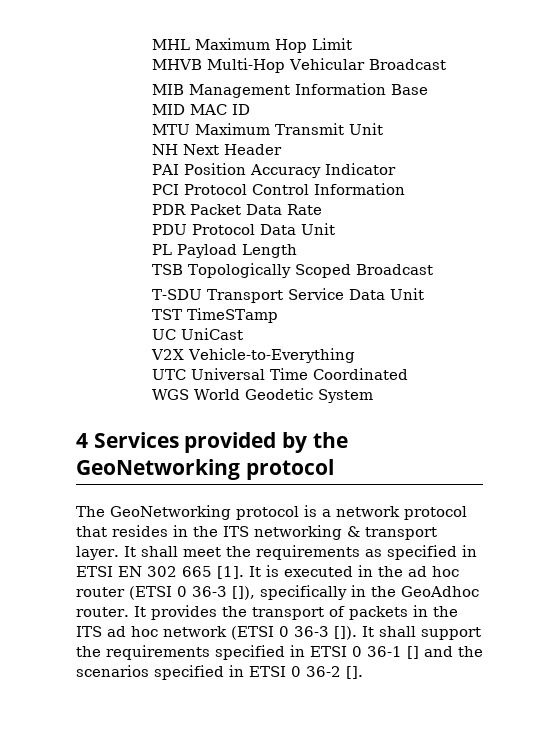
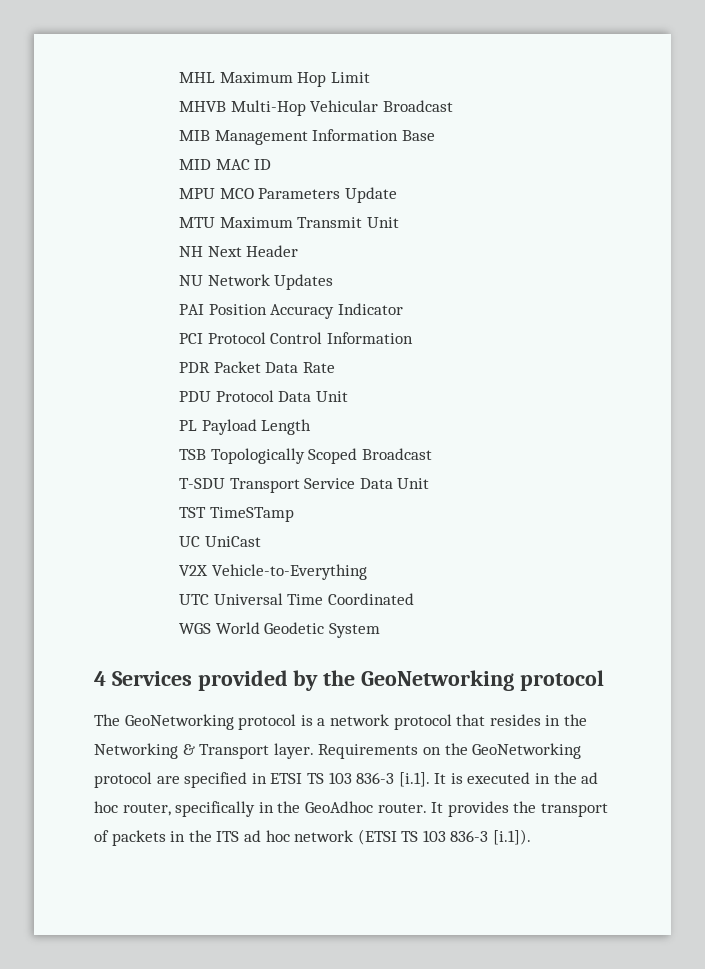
+ MPU MCO Parameters Update
+ NU Network Updates
- The GeoNetworking protocol is a network protocol that resides in the ITS networking & transport layer. It shall meet the requirements as specified in ETSI EN 302 665 [1]. It is executed in the ad hoc router (ETSI 0 36-3 []), specifically in the GeoAdhoc router.
+ The GeoNetworking protocol is a network protocol that resides in the Networking & Transport layer. Requirements on the GeoNetworking protocol are specified in ETSI TS 103 836-3 [i.1]. It is executed in the ad hoc router, specifically in the GeoAdhoc router.
- It provides the transport of packets in the ITS ad hoc network (ETSI 0 36-3 []). It shall support the requirements specified in ETSI 0 36-1 [] and the scenarios specified in ETSI 0 36-2 [].
+ It provides the transport of packets in the ITS ad hoc network (ETSI TS 103 836-3 [i.1]).

